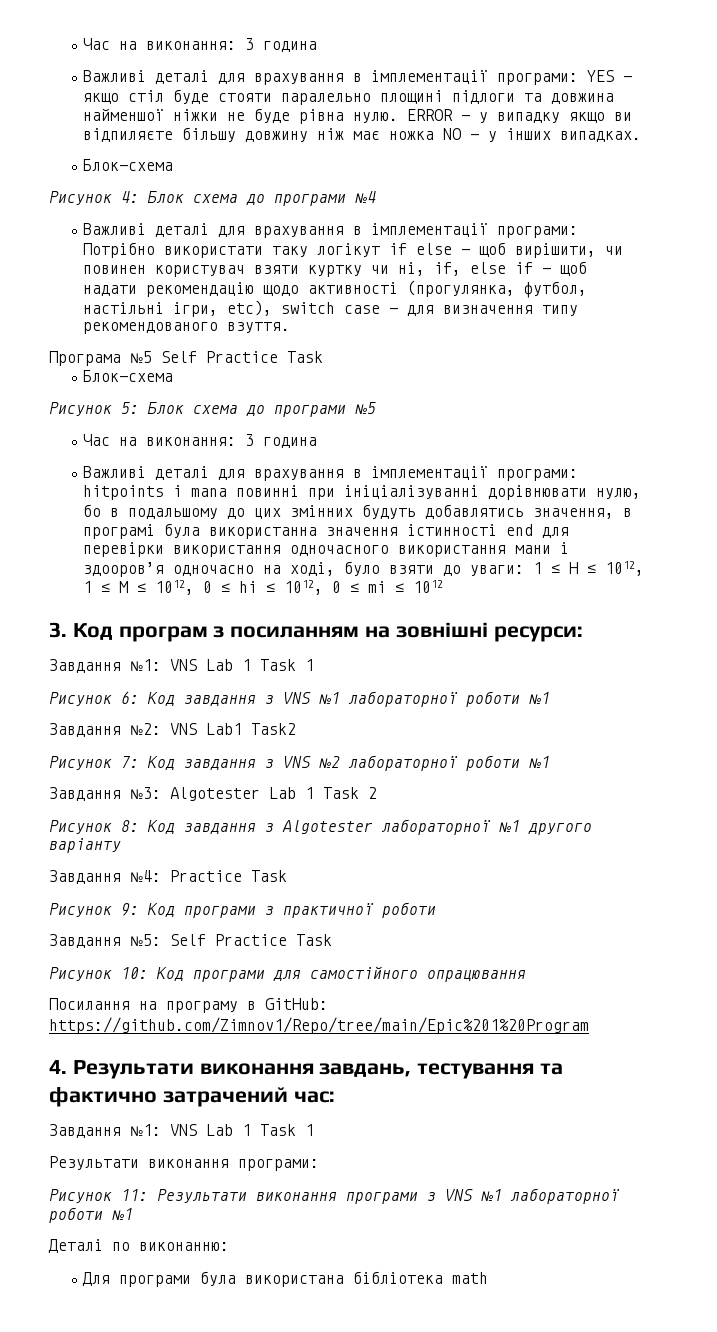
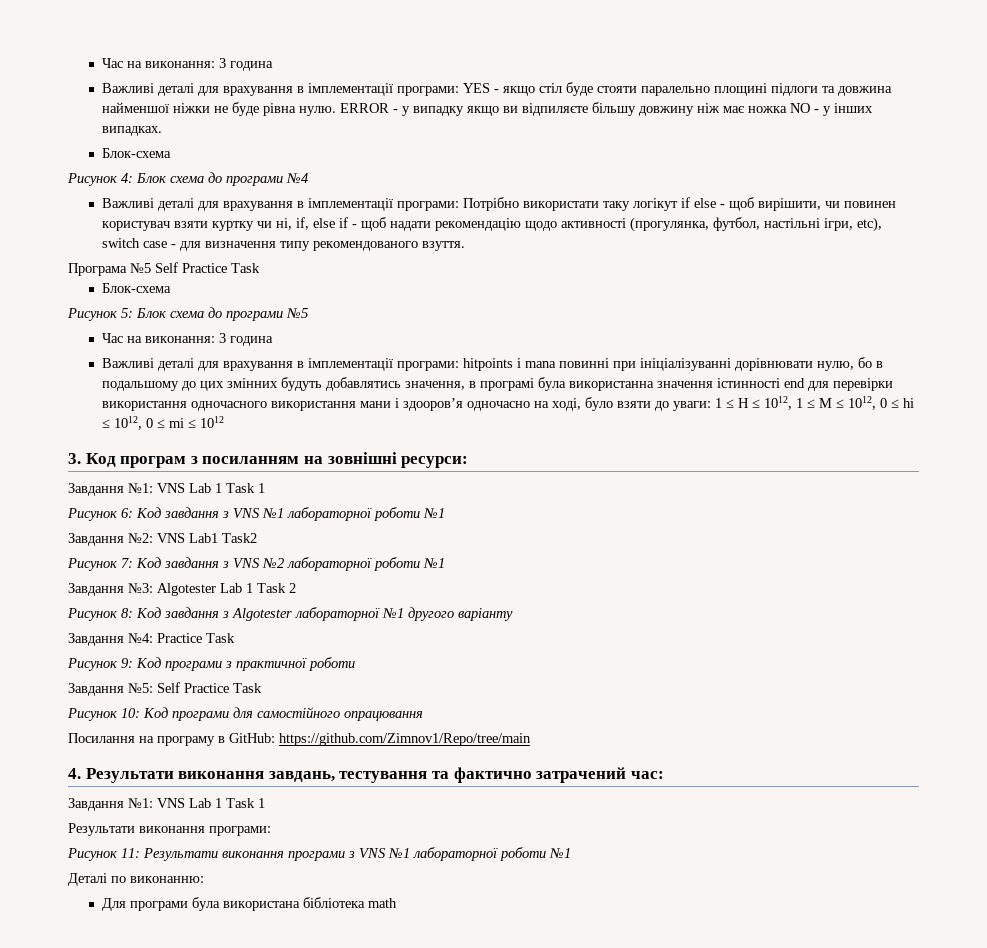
- Посилання на програму в GitHub: https://github.com/Zimnov1/Repo/tree/main/Epic%201%20Program
+ Посилання на програму в GitHub: https://github.com/Zimnov1/Repo/tree/main

